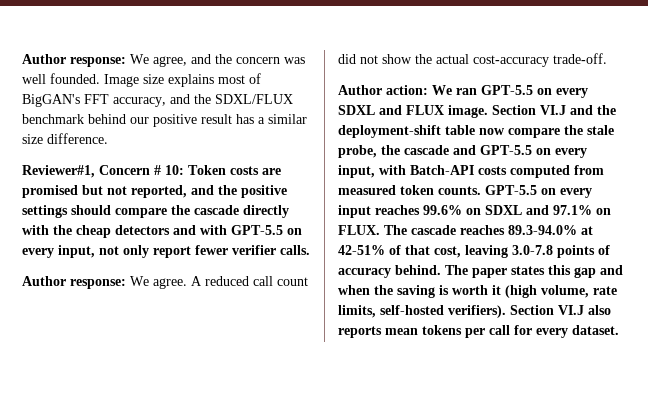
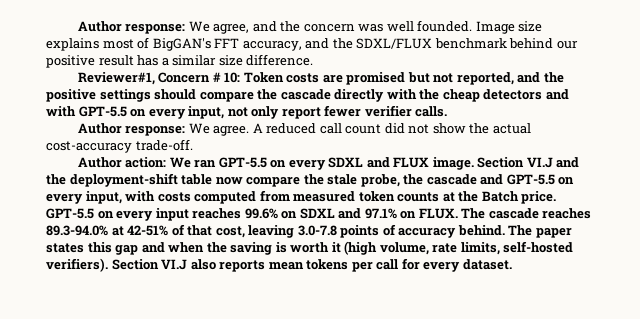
- Section VI.J and the deployment-shift table now compare the stale probe, the cascade and GPT-5.5 on every input, with Batch-API costs computed from measured token counts.
+ Section VI.J and the deployment-shift table now compare the stale probe, the cascade and GPT-5.5 on every input, with costs computed from measured token counts at the Batch price.

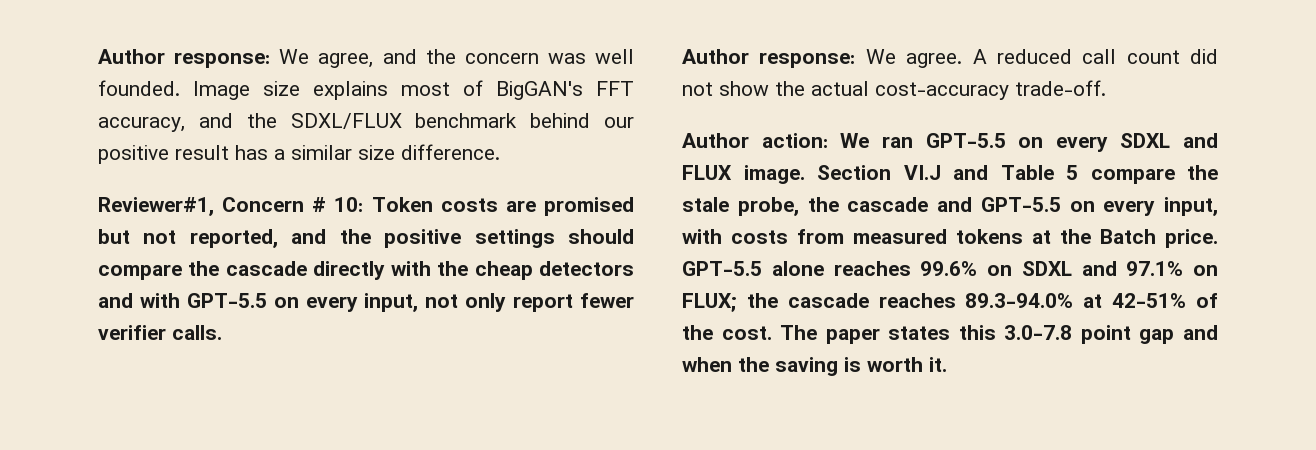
- Section VI.J and the deployment-shift table now compare the stale probe, the cascade and GPT-5.5 on every input, with costs computed from measured token counts at the Batch price.
+ Section VI.J and Table 5 compare the stale probe, the cascade and GPT-5.5 on every input, with costs from measured tokens at the Batch price.
- GPT-5.5 on every input reaches 99.6% on SDXL and 97.1% on FLUX. The cascade reaches 89.3-94.0% at 42-51% of that cost, leaving 3.0-7.8 points of accuracy behind.
+ GPT-5.5 alone reaches 99.6% on SDXL and 97.1% on FLUX; the cascade reaches 89.3-94.0% at 42-51% of the cost.
- The paper states this gap and when the saving is worth it (high volume, rate limits, self-hosted verifiers). Section VI.J also reports mean tokens per call for every dataset.
+ The paper states this 3.0-7.8 point gap and when the saving is worth it.

